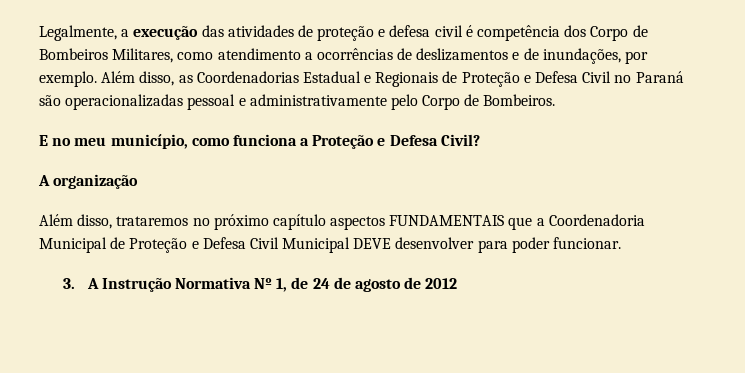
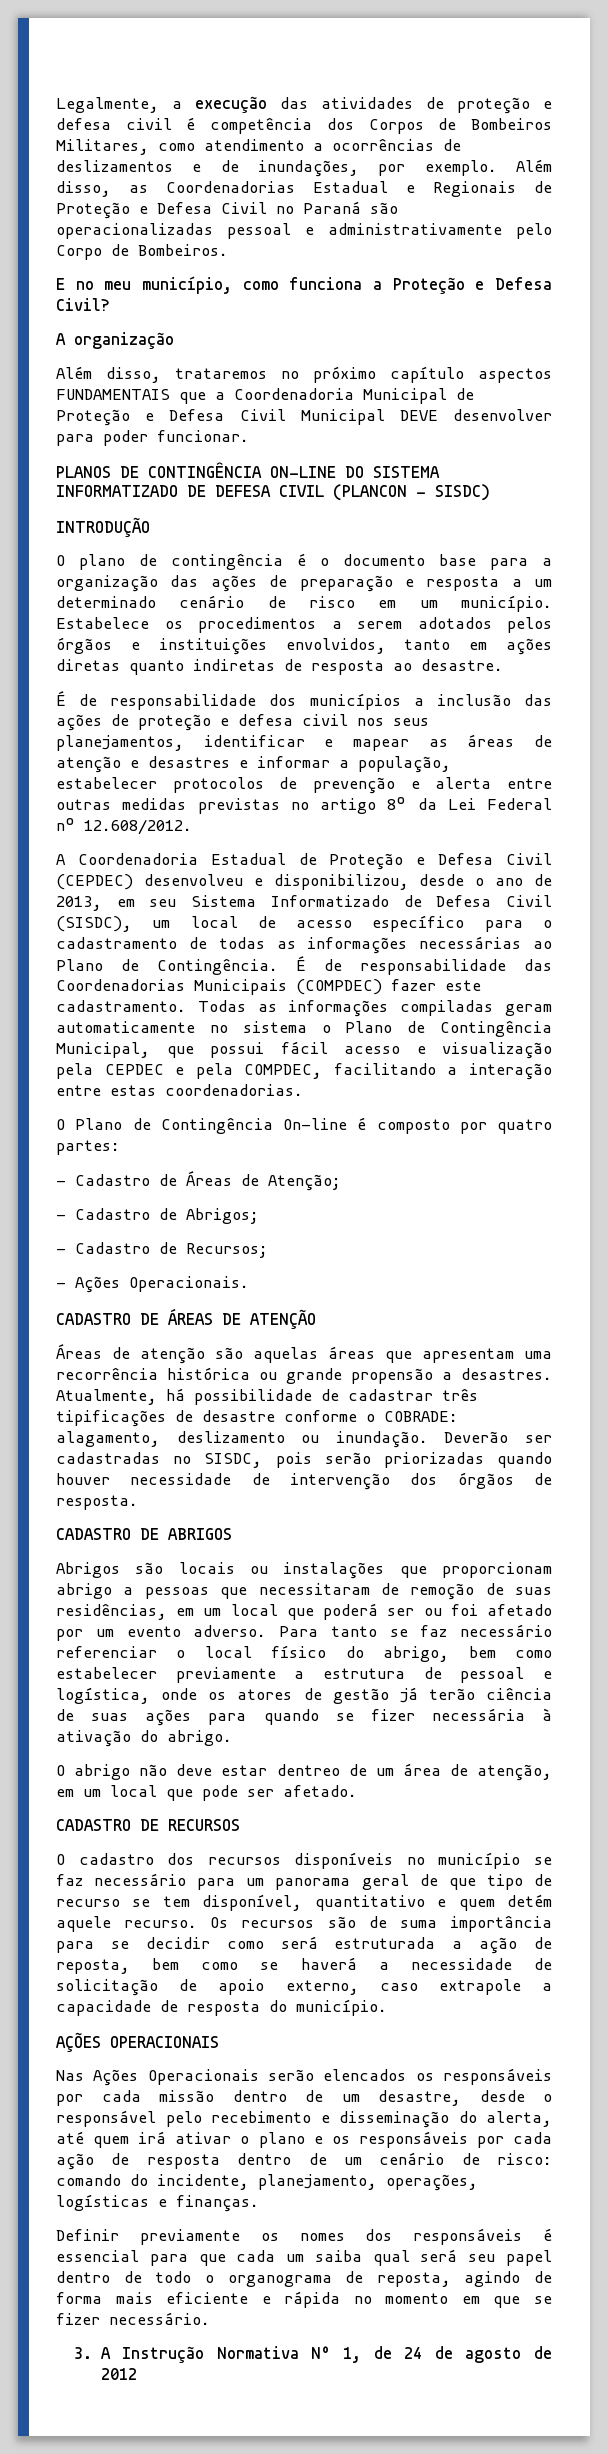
- Legalmente, a execução das atividades de proteção e defesa civil é competência dos Corpo de Bombeiros Militares, como atendimento a ocorrências de deslizamentos e de inundações, por exemplo.
+ Legalmente, a execução das atividades de proteção e defesa civil é competência dos Corpos de Bombeiros Militares, como atendimento a ocorrências de deslizamentos e de inundações, por exemplo.
+ PLANOS DE CONTINGÊNCIA ON-LINE DO SISTEMA INFORMATIZADO DE DEFESA CIVIL (PLANCON - SISDC)
+ INTRODUÇÃO
+ O plano de contingência é o documento base para a organização das ações de preparação e resposta a um determinado cenário de risco em um município. Estabelece os procedimentos a serem adotados pelos órgãos e instituições envolvidos, tanto em ações diretas quanto indiretas de resposta ao desastre.
+ É de responsabilidade dos municípios a inclusão das ações de proteção e defesa civil nos seus planejamentos, identificar e mapear as áreas de atenção e desastres e informar a população, estabelecer protocolos de prevenção e alerta entre outras medidas previstas no artigo 8º da Lei Federal nº 12.608/2012.
+ A Coordenadoria Estadual de Proteção e Defesa Civil (CEPDEC) desenvolveu e disponibilizou, desde o ano de 2013, em seu Sistema Informatizado de Defesa Civil (SISDC), um local de acesso específico para o cadastramento de todas as informações necessárias ao Plano de Contingência. É de responsabilidade das Coordenadorias Municipais (COMPDEC) fazer este cadastramento. Todas as informações compiladas geram automaticamente no sistema o Plano de Contingência Municipal, que possui fácil acesso e visualização pela CEPDEC e pela COMPDEC, facilitando a interação entre estas coordenadorias.
+ O Plano de Contingência On-line é composto por quatro partes:
+ - Cadastro de Áreas de Atenção;
+ - Cadastro de Abrigos;
+ - Cadastro de Recursos;
+ - Ações Operacionais.
+ CADASTRO DE ÁREAS DE ATENÇÃO
+ Áreas de atenção são aquelas áreas que apresentam uma recorrência histórica ou grande propensão a desastres. Atualmente, há possibilidade de cadastrar três tipificações de desastre conforme o COBRADE: alagamento, deslizamento ou inundação. Deverão ser cadastradas no SISDC, pois serão priorizadas quando houver necessidade de intervenção dos órgãos de resposta.
+ CADASTRO DE ABRIGOS
+ Abrigos são locais ou instalações que proporcionam abrigo a pessoas que necessitaram de remoção de suas residências, em um local que poderá ser ou foi afetado por um evento adverso. Para tanto se faz necessário referenciar o local físico do abrigo, bem como estabelecer previamente a estrutura de pessoal e logística, onde os atores de gestão já terão ciência de suas ações para quando se fizer necessária à ativação do abrigo.
+ O abrigo não deve estar dentreo de um área de atenção, em um local que pode ser afetado.
+ CADASTRO DE RECURSOS
+ O cadastro dos recursos disponíveis no município se faz necessário para um panorama geral de que tipo de recurso se tem disponível, quantitativo e quem detém aquele recurso. Os recursos são de suma importância para se decidir como será estruturada a ação de reposta, bem como se haverá a necessidade de solicitação de apoio externo, caso extrapole a capacidade de resposta do município.
+ AÇÕES OPERACIONAIS
+ Nas Ações Operacionais serão elencados os responsáveis por cada missão dentro de um desastre, desde o responsável pelo recebimento e disseminação do alerta, até quem irá ativar o plano e os responsáveis por cada ação de resposta dentro de um cenário de risco: comando do incidente, planejamento, operações, logísticas e finanças.
+ Definir previamente os nomes dos responsáveis é essencial para que cada um saiba qual será seu papel dentro de todo o organograma de reposta, agindo de forma mais eficiente e rápida no momento em que se fizer necessário.

